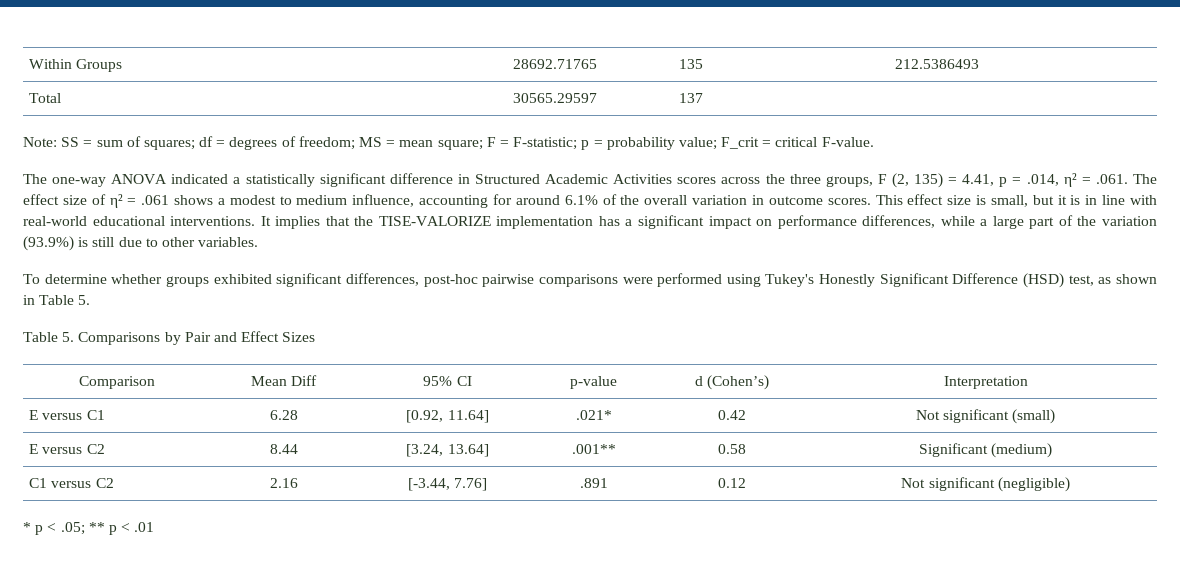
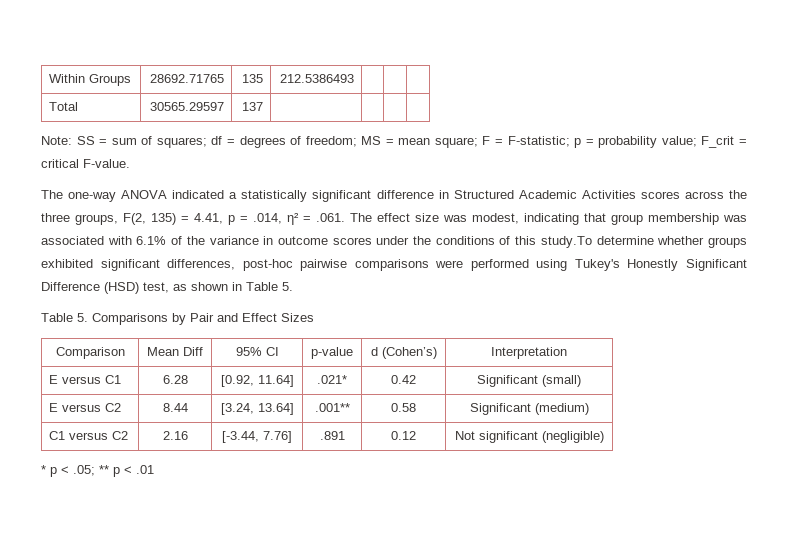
- The one-way ANOVA indicated a statistically significant difference in Structured Academic Activities scores across the three groups, F (2, 135) = 4.41, p = .014, η² = .061. The effect size of η² = .061 shows a modest to medium influence, accounting for around 6.1% of the overall variation in outcome scores. This effect size is small, but it is in line with real-world educational interventions. It implies that the TISE-VALORIZE implementation has a significant impact on performance differences, while a large part of the variation (93.9%) is still due to other variables.
- To determine whether groups exhibited significant differences, post-hoc pairwise comparisons were performed using Tukey's Honestly Significant Difference (HSD) test, as shown in Table 5.
+ The one-way ANOVA indicated a statistically significant difference in Structured Academic Activities scores across the three groups, F(2, 135) = 4.41, p = .014, η² = .061. The effect size was modest, indicating that group membership was associated with 6.1% of the variance in outcome scores under the conditions of this study.To determine whether groups exhibited significant differences, post-hoc pairwise comparisons were performed using Tukey's Honestly Significant Difference (HSD) test, as shown in Table 5.
- E versus C1 | 6.28 | [0.92, 11.64] | .021* | 0.42 | Not significant (small)
+ E versus C1 | 6.28 | [0.92, 11.64] | .021* | 0.42 | Significant (small)

